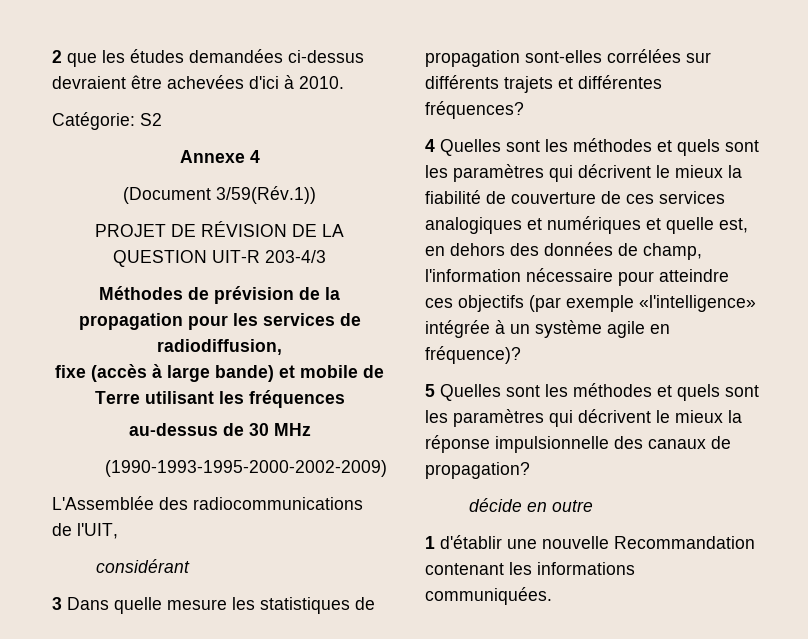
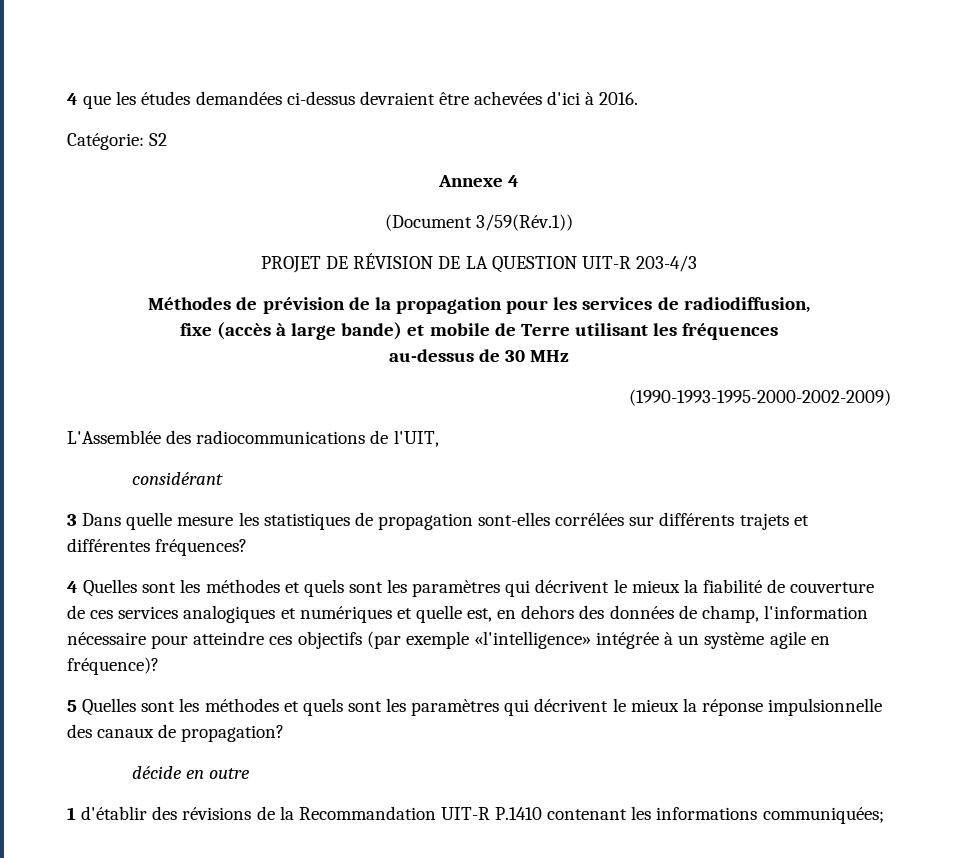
- 2 que les études demandées ci-dessus devraient être achevées d'ici à 2010.
+ 4 que les études demandées ci-dessus devraient être achevées d'ici à 2016.
- 1 d'établir une nouvelle Recommandation contenant les informations communiquées.
+ 1 d'établir des révisions de la Recommandation UIT-R P.1410 contenant les informations communiquées;

